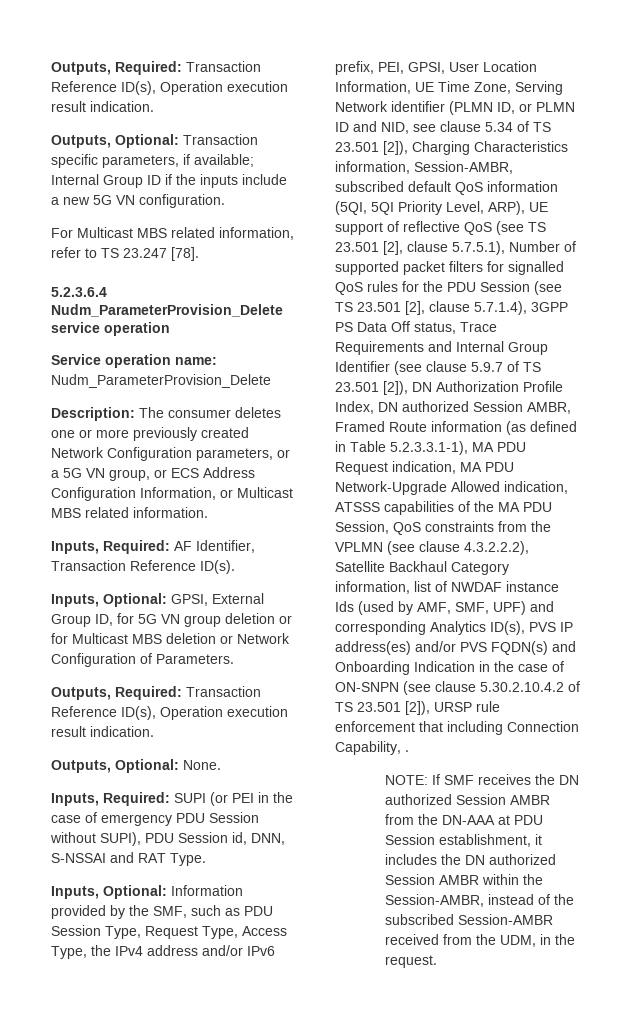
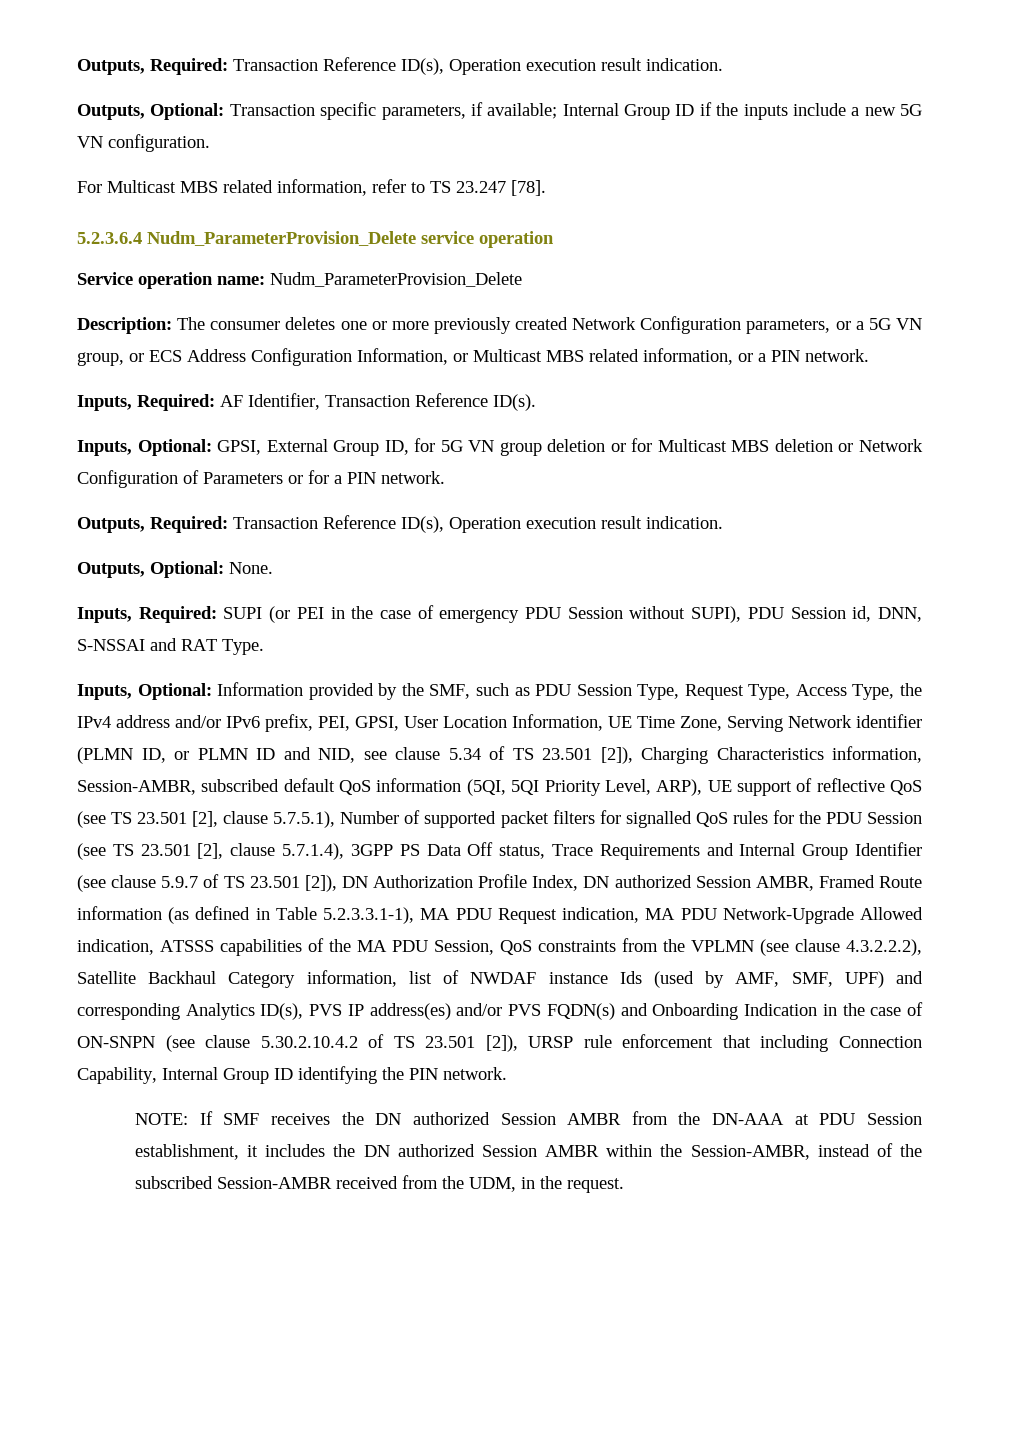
- Description: The consumer deletes one or more previously created Network Configuration parameters, or a 5G VN group, or ECS Address Configuration Information, or Multicast MBS related information.
+ Description: The consumer deletes one or more previously created Network Configuration parameters, or a 5G VN group, or ECS Address Configuration Information, or Multicast MBS related information, or a PIN network.
- Inputs, Optional: GPSI, External Group ID, for 5G VN group deletion or for Multicast MBS deletion or Network Configuration of Parameters.
+ Inputs, Optional: GPSI, External Group ID, for 5G VN group deletion or for Multicast MBS deletion or Network Configuration of Parameters or for a PIN network.
- Information provided by the SMF, such as PDU Session Type, Request Type, Access Type, the IPv4 address and/or IPv6 prefix, PEI, GPSI, User Location Information, UE Time Zone, Serving Network identifier (PLMN ID, or PLMN ID and NID, see clause 5.34 of TS 23.501 [2]), Charging Characteristics information, Session-AMBR, subscribed default QoS information (5QI, 5QI Priority Level, ARP), UE support of reflective QoS (see TS 23.501 [2], clause 5.7.5.1), Number of supported packet filters for signalled QoS rules for the PDU Session (see TS 23.501 [2], clause 5.7.1.4), 3GPP PS Data Off status, Trace Requirements and Internal Group Identifier (see clause 5.9.7 of TS 23.501 [2]), DN Authorization Profile Index, DN authorized Session AMBR, Framed Route information (as defined in Table 5.2.3.3.1-1), MA PDU Request indication, MA PDU Network-Upgrade Allowed indication, ATSSS capabilities of the MA PDU Session, QoS constraints from the VPLMN (see clause 4.3.2.2.2), Satellite Backhaul Category information, list of NWDAF instance Ids (used by AMF, SMF, UPF) and corresponding Analytics ID(s), PVS IP address(es) and/or PVS FQDN(s) and Onboarding Indication in the case of ON-SNPN (see clause 5.30.2.10.4.2 of TS 23.501 [2]), URSP rule enforcement that including Connection Capability, .
+ Information provided by the SMF, such as PDU Session Type, Request Type, Access Type, the IPv4 address and/or IPv6 prefix, PEI, GPSI, User Location Information, UE Time Zone, Serving Network identifier (PLMN ID, or PLMN ID and NID, see clause 5.34 of TS 23.501 [2]), Charging Characteristics information, Session-AMBR, subscribed default QoS information (5QI, 5QI Priority Level, ARP), UE support of reflective QoS (see TS 23.501 [2], clause 5.7.5.1), Number of supported packet filters for signalled QoS rules for the PDU Session (see TS 23.501 [2], clause 5.7.1.4), 3GPP PS Data Off status, Trace Requirements and Internal Group Identifier (see clause 5.9.7 of TS 23.501 [2]), DN Authorization Profile Index, DN authorized Session AMBR, Framed Route information (as defined in Table 5.2.3.3.1-1), MA PDU Request indication, MA PDU Network-Upgrade Allowed indication, ATSSS capabilities of the MA PDU Session, QoS constraints from the VPLMN (see clause 4.3.2.2.2), Satellite Backhaul Category information, list of NWDAF instance Ids (used by AMF, SMF, UPF) and corresponding Analytics ID(s), PVS IP address(es) and/or PVS FQDN(s) and Onboarding Indication in the case of ON-SNPN (see clause 5.30.2.10.4.2 of TS 23.501 [2]), URSP rule enforcement that including Connection Capability, Internal Group ID identifying the PIN network.

